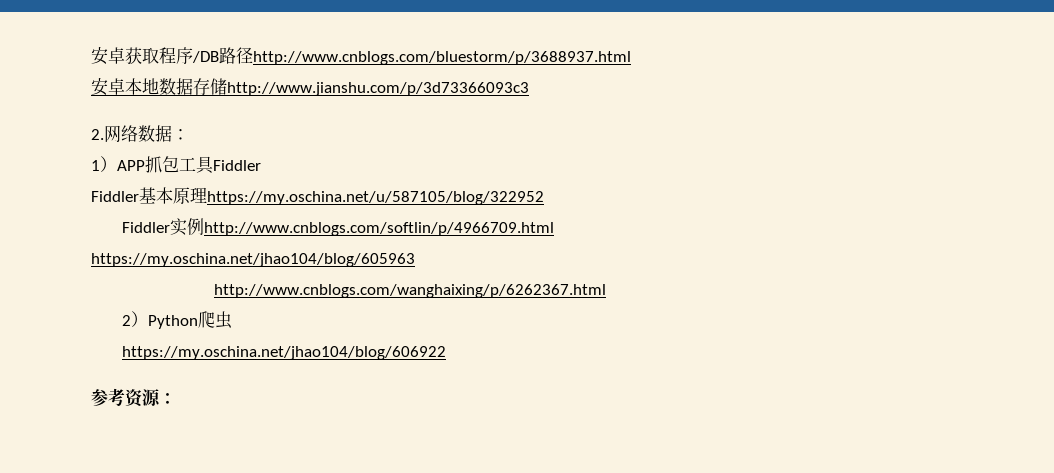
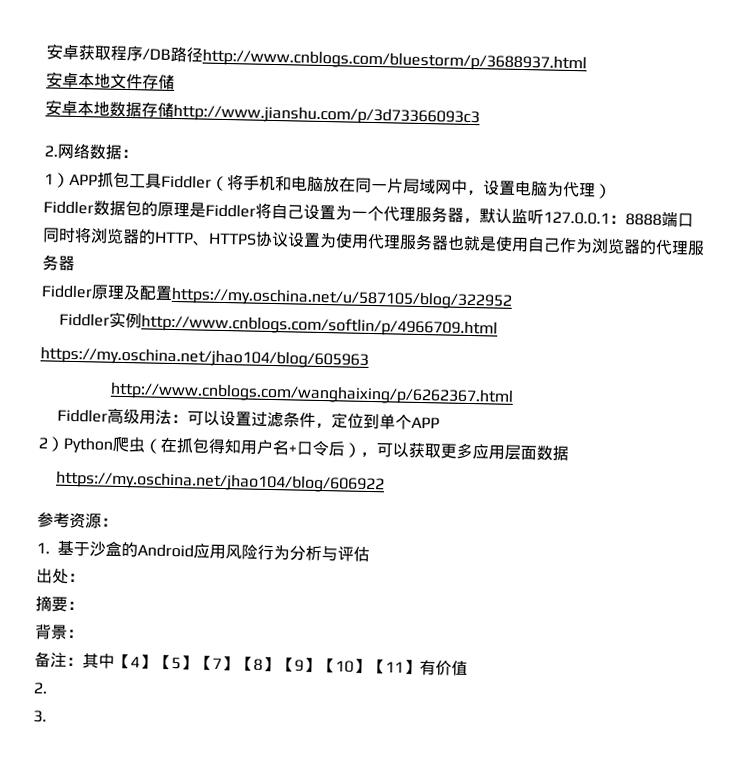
+ 安卓本地文件存储
- 1）APP抓包工具Fiddler
- Fiddler基本原理https://my.oschina.net/u/587105/blog/322952
+ 1）APP抓包工具Fiddler（将手机和电脑放在同一片局域网中，设置电脑为代理）
+ Fiddler数据包的原理是Fiddler将自己设置为一个代理服务器，默认监听127.0.0.1：8888端口同时将浏览器的HTTP、HTTPS协议设置为使用代理服务器也就是使用自己作为浏览器的代理服务器
+ Fiddler原理及配置https://my.oschina.net/u/587105/blog/322952
- 2）Python爬虫
+ Fiddler高级用法：可以设置过滤条件，定位到单个APP
+ 2）Python爬虫（在抓包得知用户名+口令后），可以获取更多应用层面数据
  https://my.oschina.net/jhao104/blog/606922
  参考资源：
+ 1.基于沙盒的Android应用风险行为分析与评估
+ 出处：
+ 摘要：
+ 背景：
+ 备注：其中【4】【5】【7】【8】【9】【10】【11】有价值
+ 2.
+ 3.

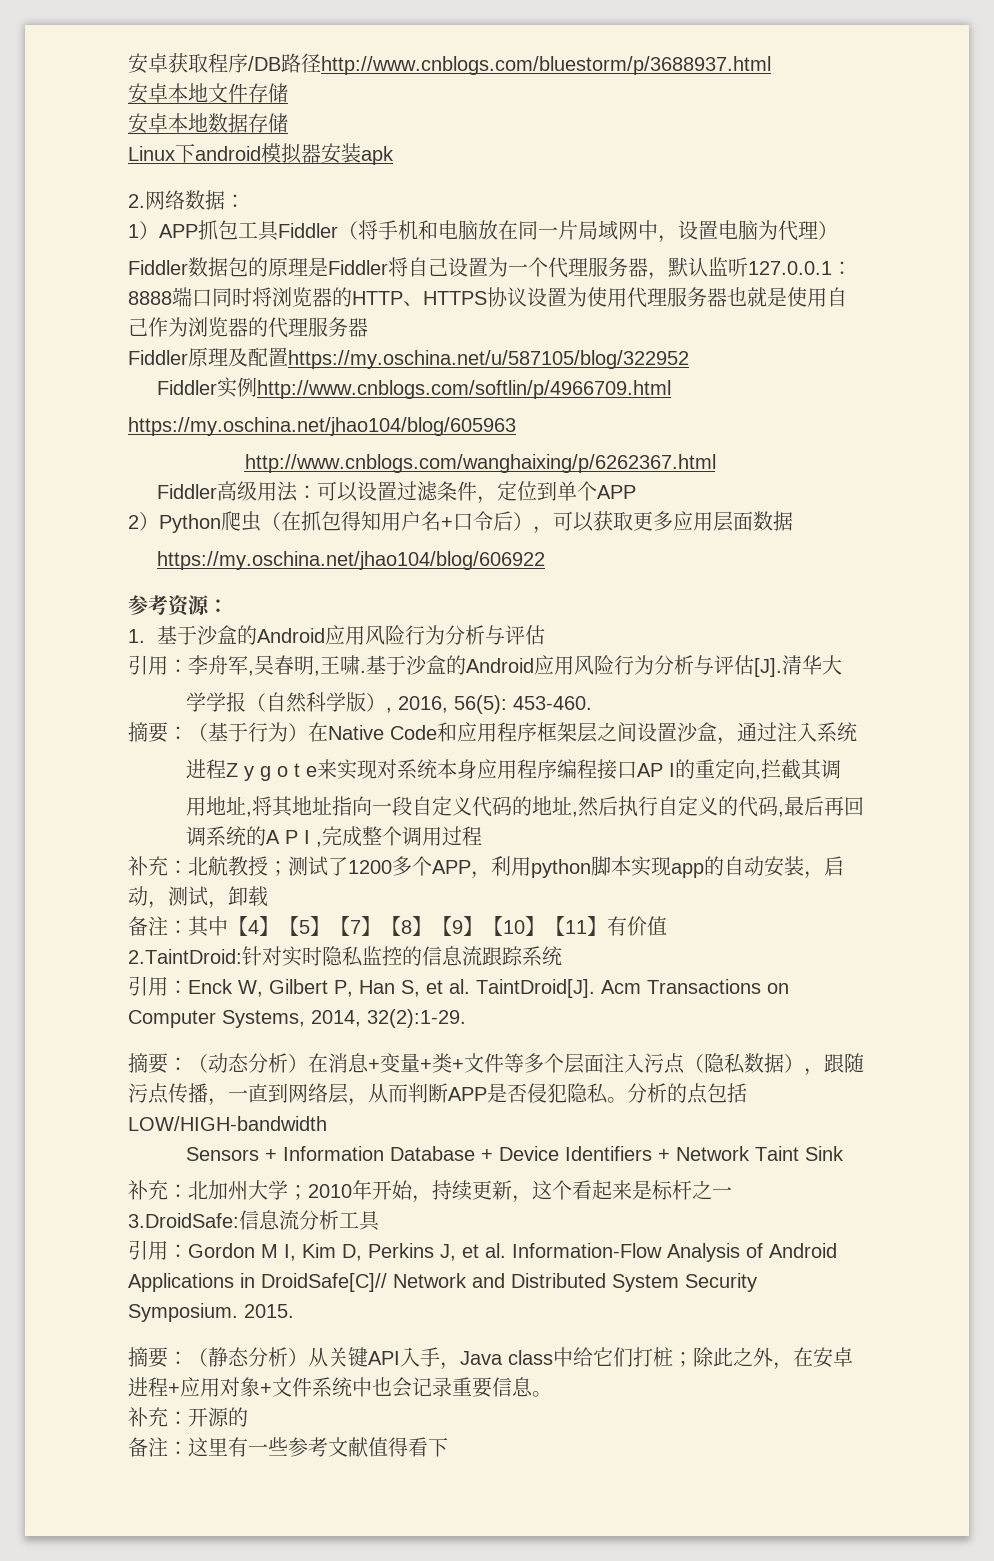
- 安卓本地数据存储http://www.jianshu.com/p/3d73366093c3
+ 安卓本地数据存储
+ Linux下android模拟器安装apk
- 出处：
- 摘要：
- 背景：
+ 引用：李舟军,吴春明,王啸.基于沙盒的Android应用风险行为分析与评估[J].清华大
+ 学学报（自然科学版）, 2016, 56(5): 453-460.
+ 摘要：（基于行为）在Native Code和应用程序框架层之间设置沙盒，通过注入系统
+ 进程Z y g o t e来实现对系统本身应用程序编程接口AP I的重定向,拦截其调
+ 用地址,将其地址指向一段自定义代码的地址,然后执行自定义的代码,最后再回调系统的A P I ,完成整个调用过程
+ 补充：北航教授；测试了1200多个APP，利用python脚本实现app的自动安装，启动，测试，卸载
  备注：其中【4】【5】【7】【8】【9】【10】【11】有价值
- 2.
- 3.
+ 2.TaintDroid:针对实时隐私监控的信息流跟踪系统
+ 引用：Enck W, Gilbert P, Han S, et al. TaintDroid[J]. Acm Transactions on Computer Systems, 2014, 32(2):1-29.
+ 摘要：（动态分析）在消息+变量+类+文件等多个层面注入污点（隐私数据），跟随污点传播，一直到网络层，从而判断APP是否侵犯隐私。分析的点包括LOW/HIGH-bandwidth
+ Sensors + Information Database + Device Identifiers + Network Taint Sink
+ 补充：北加州大学；2010年开始，持续更新，这个看起来是标杆之一
+ 3.DroidSafe:信息流分析工具
+ 引用：Gordon M I, Kim D, Perkins J, et al. Information-Flow Analysis of Android Applications in DroidSafe[C]// Network and Distributed System Security Symposium. 2015.
+ 摘要：（静态分析）从关键API入手，Java class中给它们打桩；除此之外，在安卓进程+应用对象+文件系统中也会记录重要信息。
+ 补充：开源的
+ 备注：这里有一些参考文献值得看下

